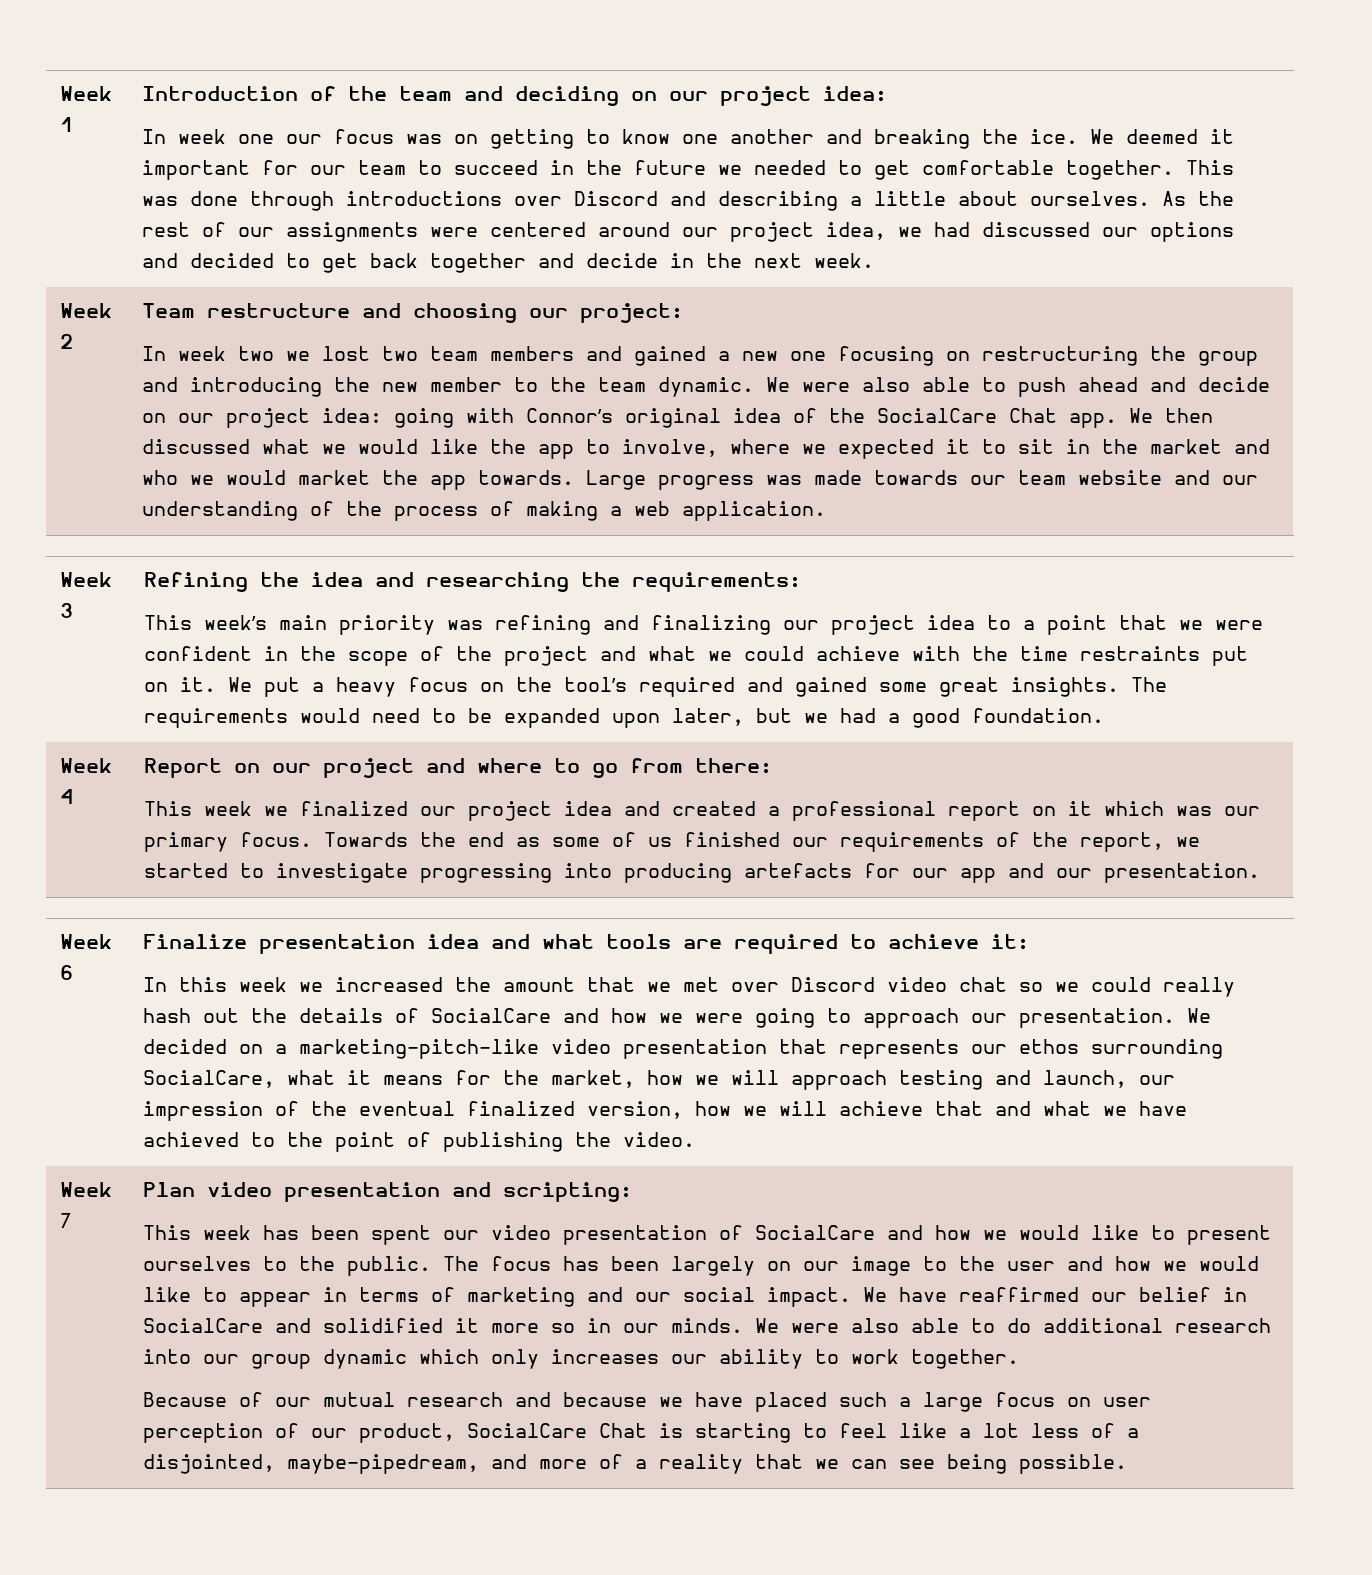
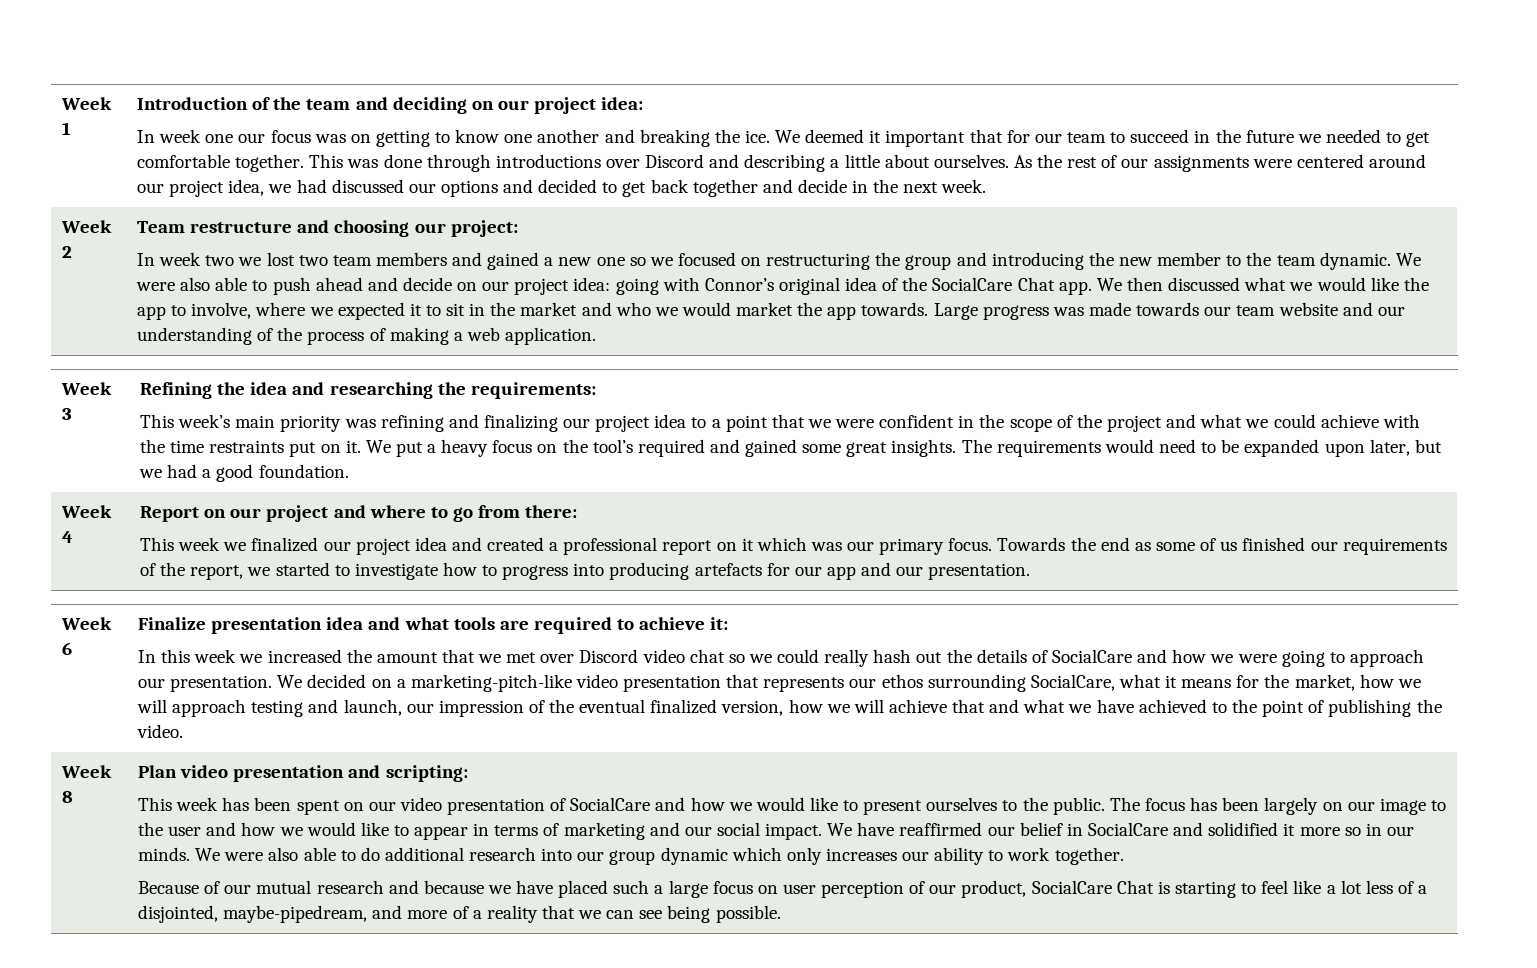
- We deemed it important for our team to succeed in the future we needed to get comfortable together.
+ We deemed it important that for our team to succeed in the future we needed to get comfortable together.
- In week two we lost two team members and gained a new one focusing on restructuring the group and introducing the new member to the team dynamic.
+ In week two we lost two team members and gained a new one so we focused on restructuring the group and introducing the new member to the team dynamic.
- Towards the end as some of us finished our requirements of the report, we started to investigate progressing into producing artefacts for our app and our presentation.
+ Towards the end as some of us finished our requirements of the report, we started to investigate how to progress into producing artefacts for our app and our presentation.
- Week 7
+ Week 8
- This week has been spent our video presentation of SocialCare and how we would like to present ourselves to the public.
+ This week has been spent on our video presentation of SocialCare and how we would like to present ourselves to the public.

